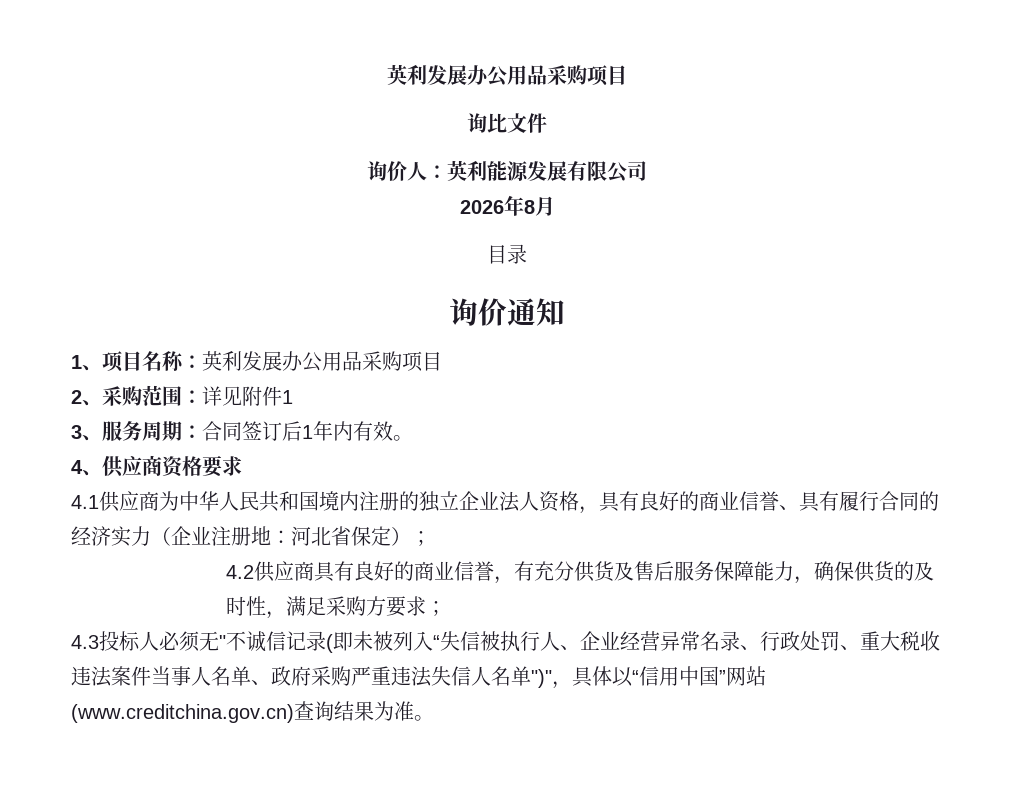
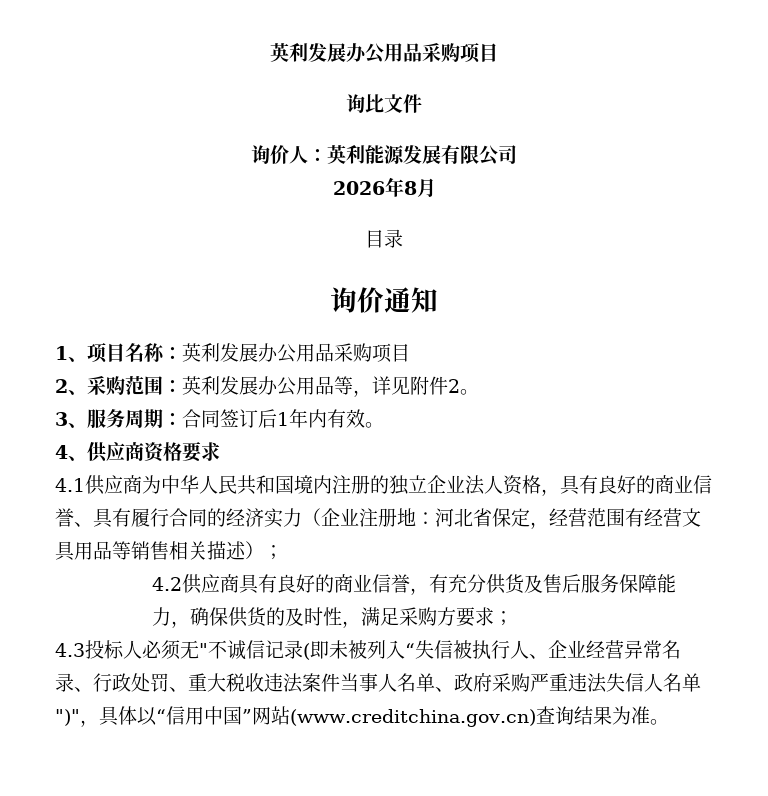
- 2、采购范围：详见附件1
+ 2、采购范围：英利发展办公用品等，详见附件2。
- 4.1供应商为中华人民共和国境内注册的独立企业法人资格，具有良好的商业信誉、具有履行合同的经济实力（企业注册地：河北省保定）；
+ 4.1供应商为中华人民共和国境内注册的独立企业法人资格，具有良好的商业信誉、具有履行合同的经济实力（企业注册地：河北省保定，经营范围有经营文具用品等销售相关描述）；

